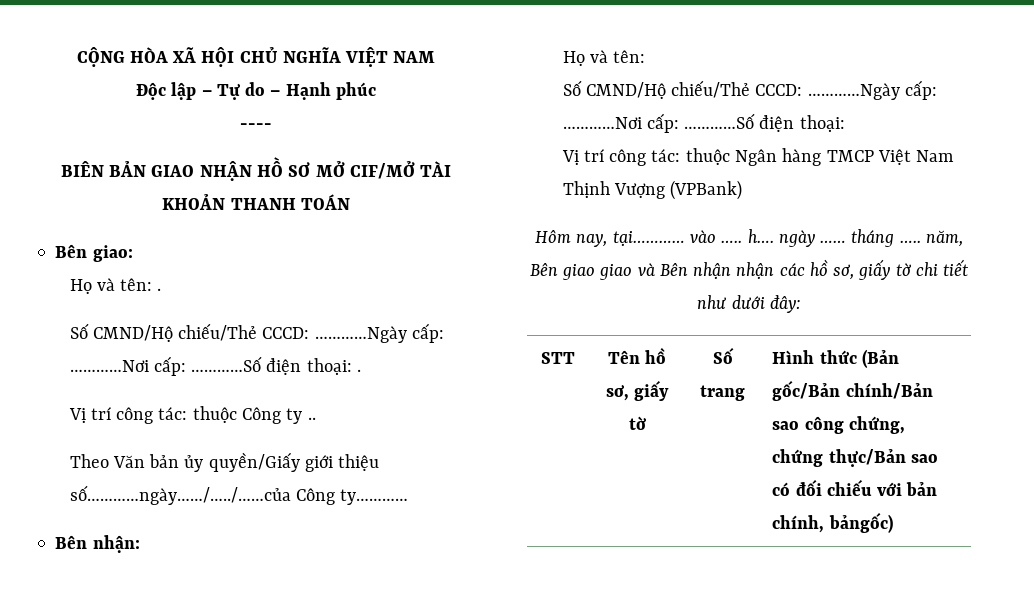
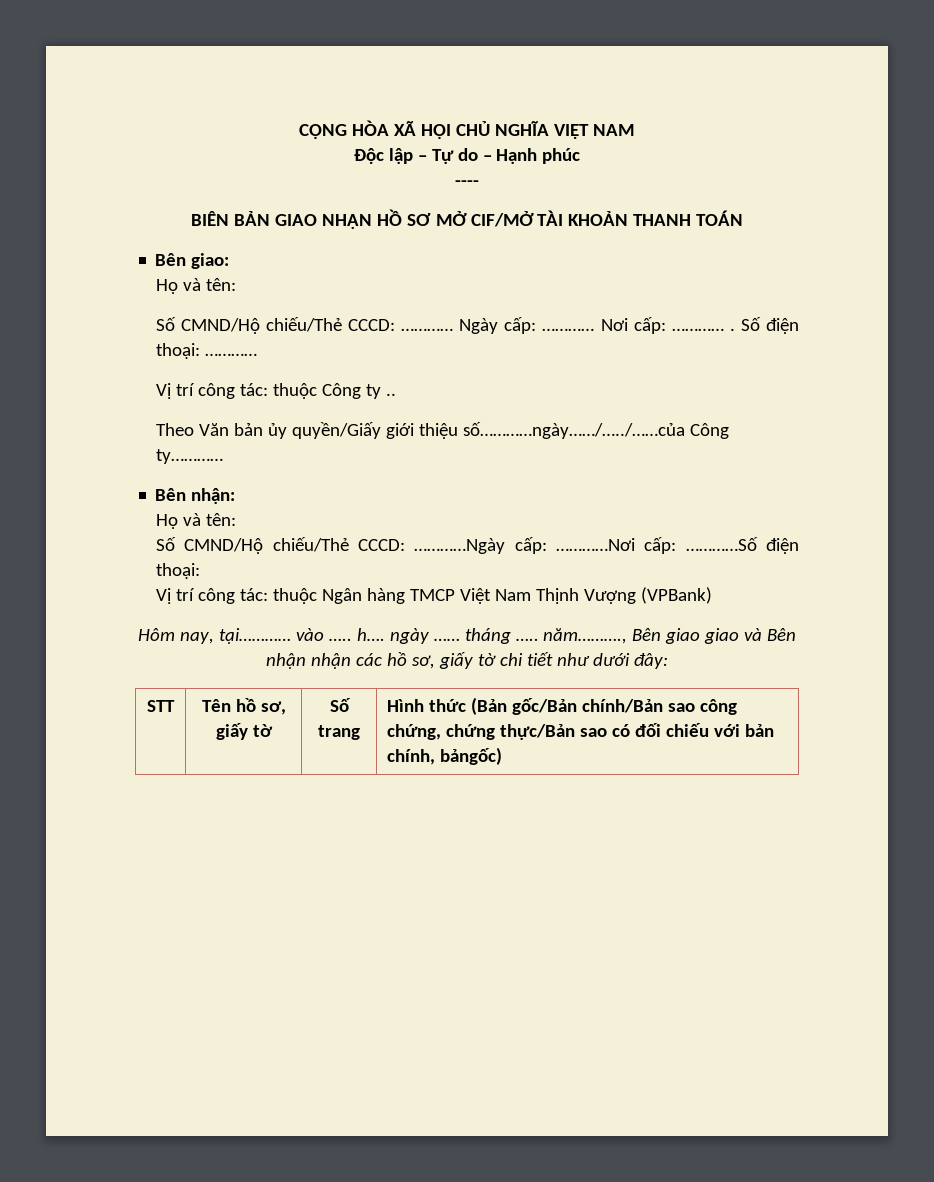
  Bên giao:
- Họ và tên: .
- Số CMND/Hộ chiếu/Thẻ CCCD: …………Ngày cấp: …………Nơi cấp: …………Số điện thoại: .
+ Họ và tên:
+ Số CMND/Hộ chiếu/Thẻ CCCD: ………… Ngày cấp: ………… Nơi cấp: ………… . Số điện thoại: …………
- Hôm nay, tại………… vào ….. h…. ngày …… tháng ….. năm, Bên giao giao và Bên nhận nhận các hồ sơ, giấy tờ chi tiết như dưới đây:
+ Hôm nay, tại………… vào ….. h…. ngày …… tháng ….. năm………., Bên giao giao và Bên nhận nhận các hồ sơ, giấy tờ chi tiết như dưới đây:

